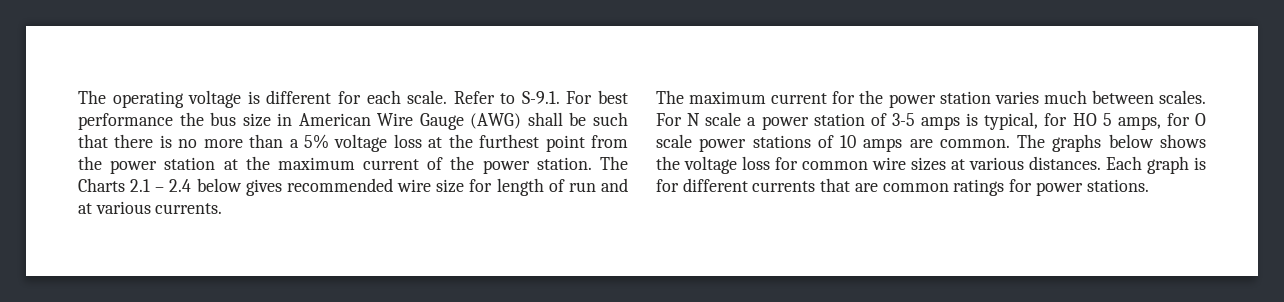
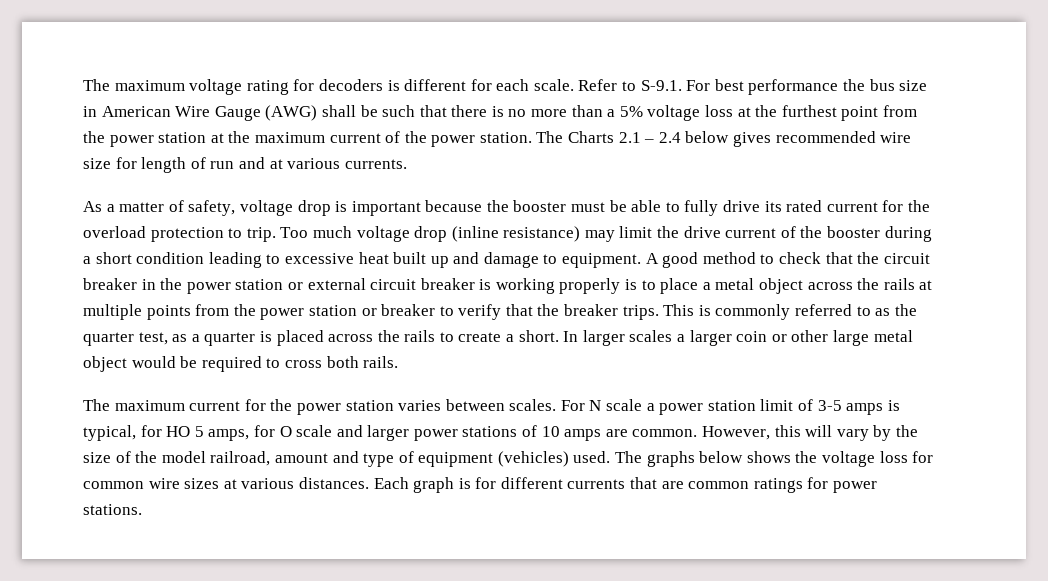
- The operating voltage is different for each scale.
+ The maximum voltage rating for decoders is different for each scale.
+ As a matter of safety, voltage drop is important because the booster must be able to fully drive its rated current for the overload protection to trip. Too much voltage drop (inline resistance) may limit the drive current of the booster during a short condition leading to excessive heat built up and damage to equipment. A good method to check that the circuit breaker in the power station or external circuit breaker is working properly is to place a metal object across the rails at multiple points from the power station or breaker to verify that the breaker trips. This is commonly referred to as the quarter test, as a quarter is placed across the rails to create a short. In larger scales a larger coin or other large metal object would be required to cross both rails.
- The maximum current for the power station varies much between scales.
+ The maximum current for the power station varies between scales.
- For N scale a power station of 3-5 amps is typical, for HO 5 amps, for O scale power stations of 10 amps are common.
+ For N scale a power station limit of 3-5 amps is typical, for HO 5 amps, for O scale and larger power stations of 10 amps are common.
+ However, this will vary by the size of the model railroad, amount and type of equipment (vehicles) used.

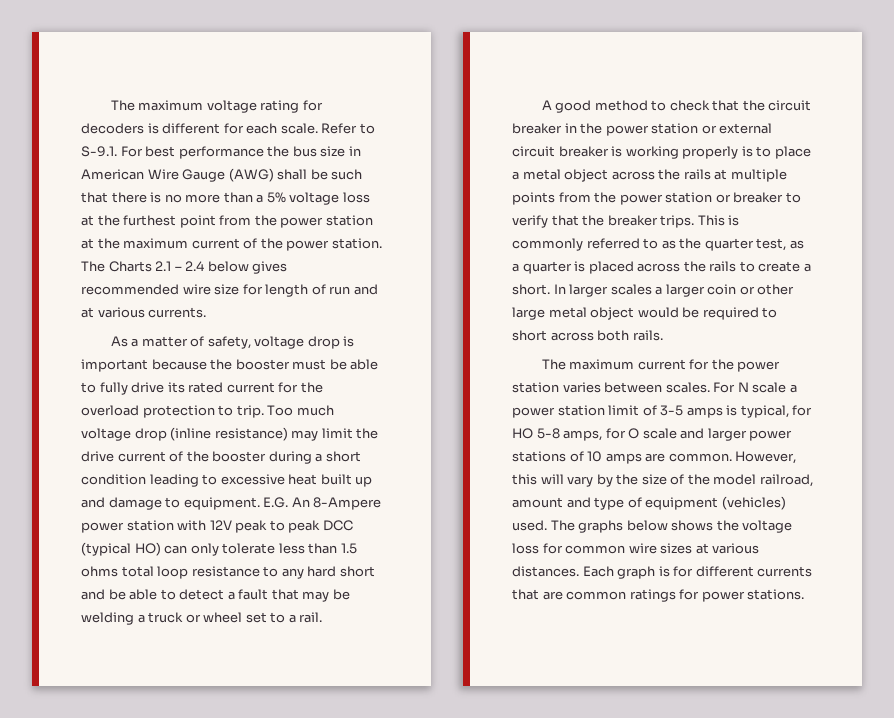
- Too much voltage drop (inline resistance) may limit the drive current of the booster during a short condition leading to excessive heat built up and damage to equipment. A good method to check that the circuit breaker in the power station or external circuit breaker is working properly is to place a metal object across the rails at multiple points from the power station or breaker to verify that the breaker trips.
+ Too much voltage drop (inline resistance) may limit the drive current of the booster during a short condition leading to excessive heat built up and damage to equipment. E.G. An 8-Ampere power station with 12V peak to peak DCC (typical HO) can only tolerate less than 1.5 ohms total loop resistance to any hard short and be able to detect a fault that may be welding a truck or wheel set to a rail.
+ A good method to check that the circuit breaker in the power station or external circuit breaker is working properly is to place a metal object across the rails at multiple points from the power station or breaker to verify that the breaker trips.
- In larger scales a larger coin or other large metal object would be required to cross both rails.
+ In larger scales a larger coin or other large metal object would be required to short across both rails.
- For N scale a power station limit of 3-5 amps is typical, for HO 5 amps, for O scale and larger power stations of 10 amps are common.
+ For N scale a power station limit of 3-5 amps is typical, for HO 5-8 amps, for O scale and larger power stations of 10 amps are common.

